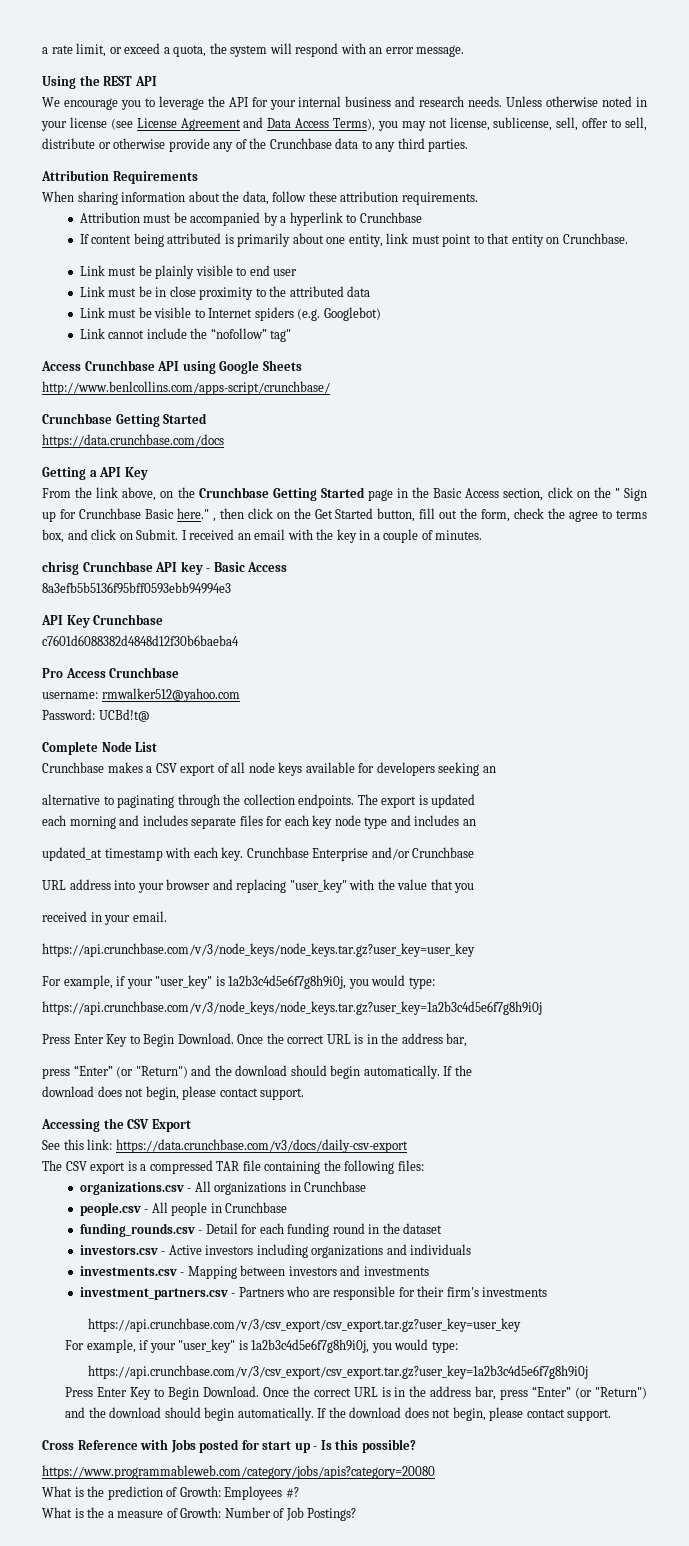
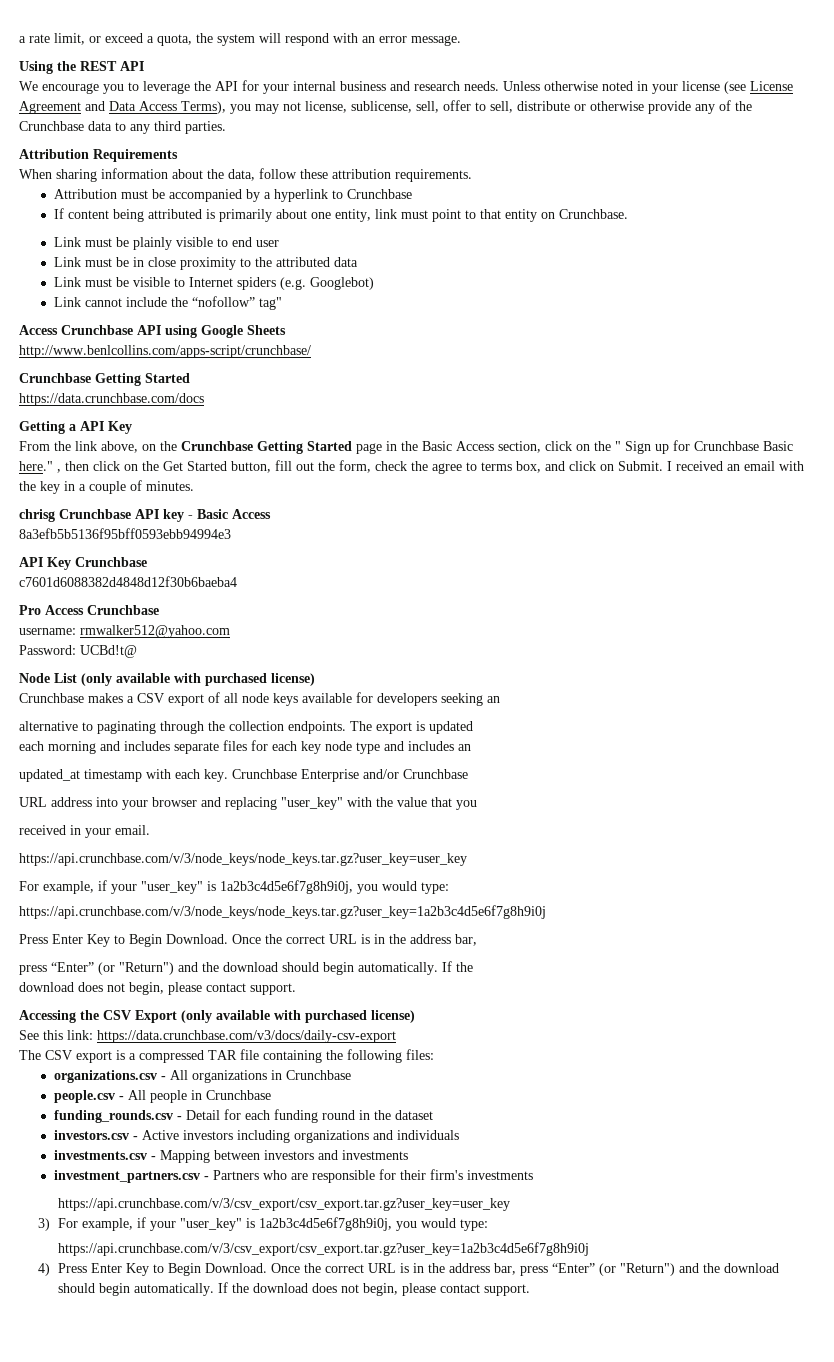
- Complete Node List
+ Node List (only available with purchased license)
- Accessing the CSV Export
+ Accessing the CSV Export (only available with purchased license)
  https://api.crunchbase.com/v/3/csv_export/csv_export.tar.gz?user_key=user_key
- For example, if your "user_key" is 1a2b3c4d5e6f7g8h9i0j, you would type:
+ 3) For example, if your "user_key" is 1a2b3c4d5e6f7g8h9i0j, you would type:
  https://api.crunchbase.com/v/3/csv_export/csv_export.tar.gz?user_key=1a2b3c4d5e6f7g8h9i0j
- Press Enter Key to Begin Download.
+ 4) Press Enter Key to Begin Download.
- Cross Reference with Jobs posted for start up - Is this possible?
- https://www.programmableweb.com/category/jobs/apis?category=20080
- What is the prediction of Growth: Employees #?
- What is the a measure of Growth: Number of Job Postings?

